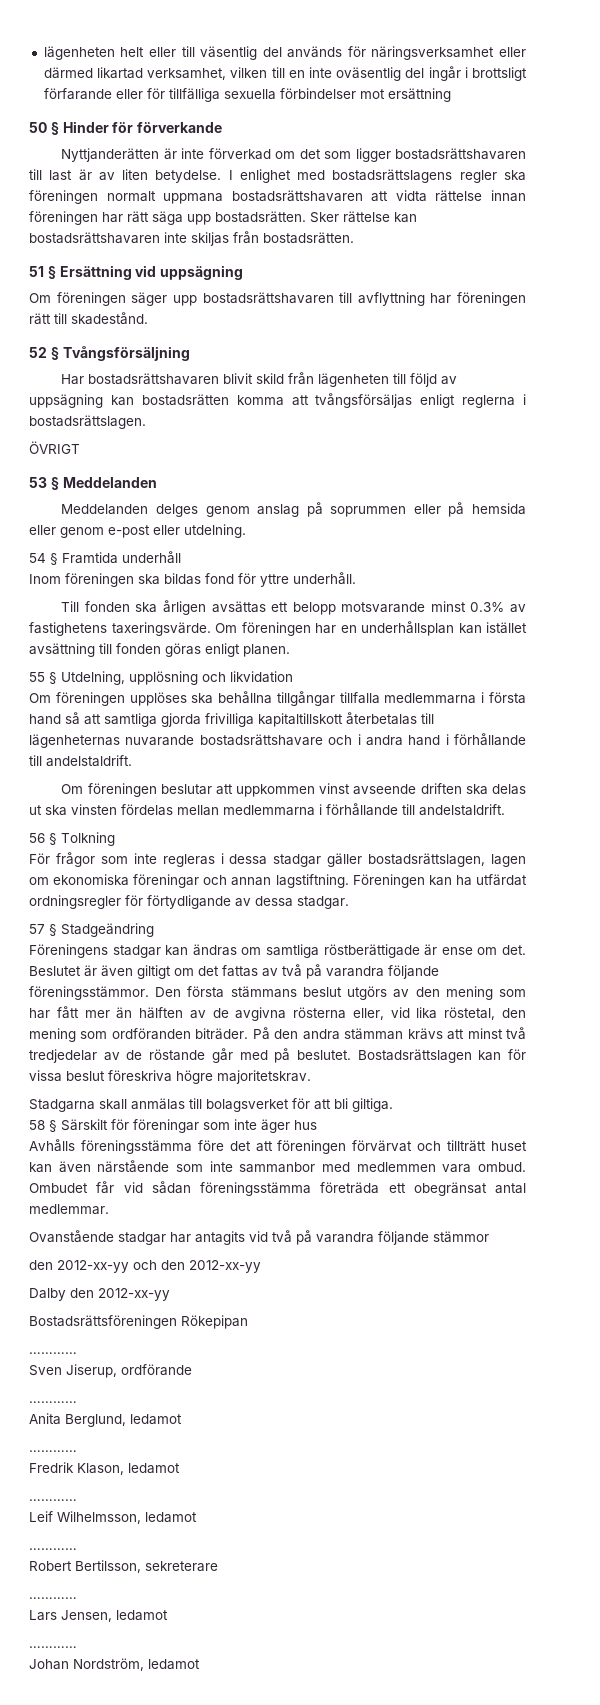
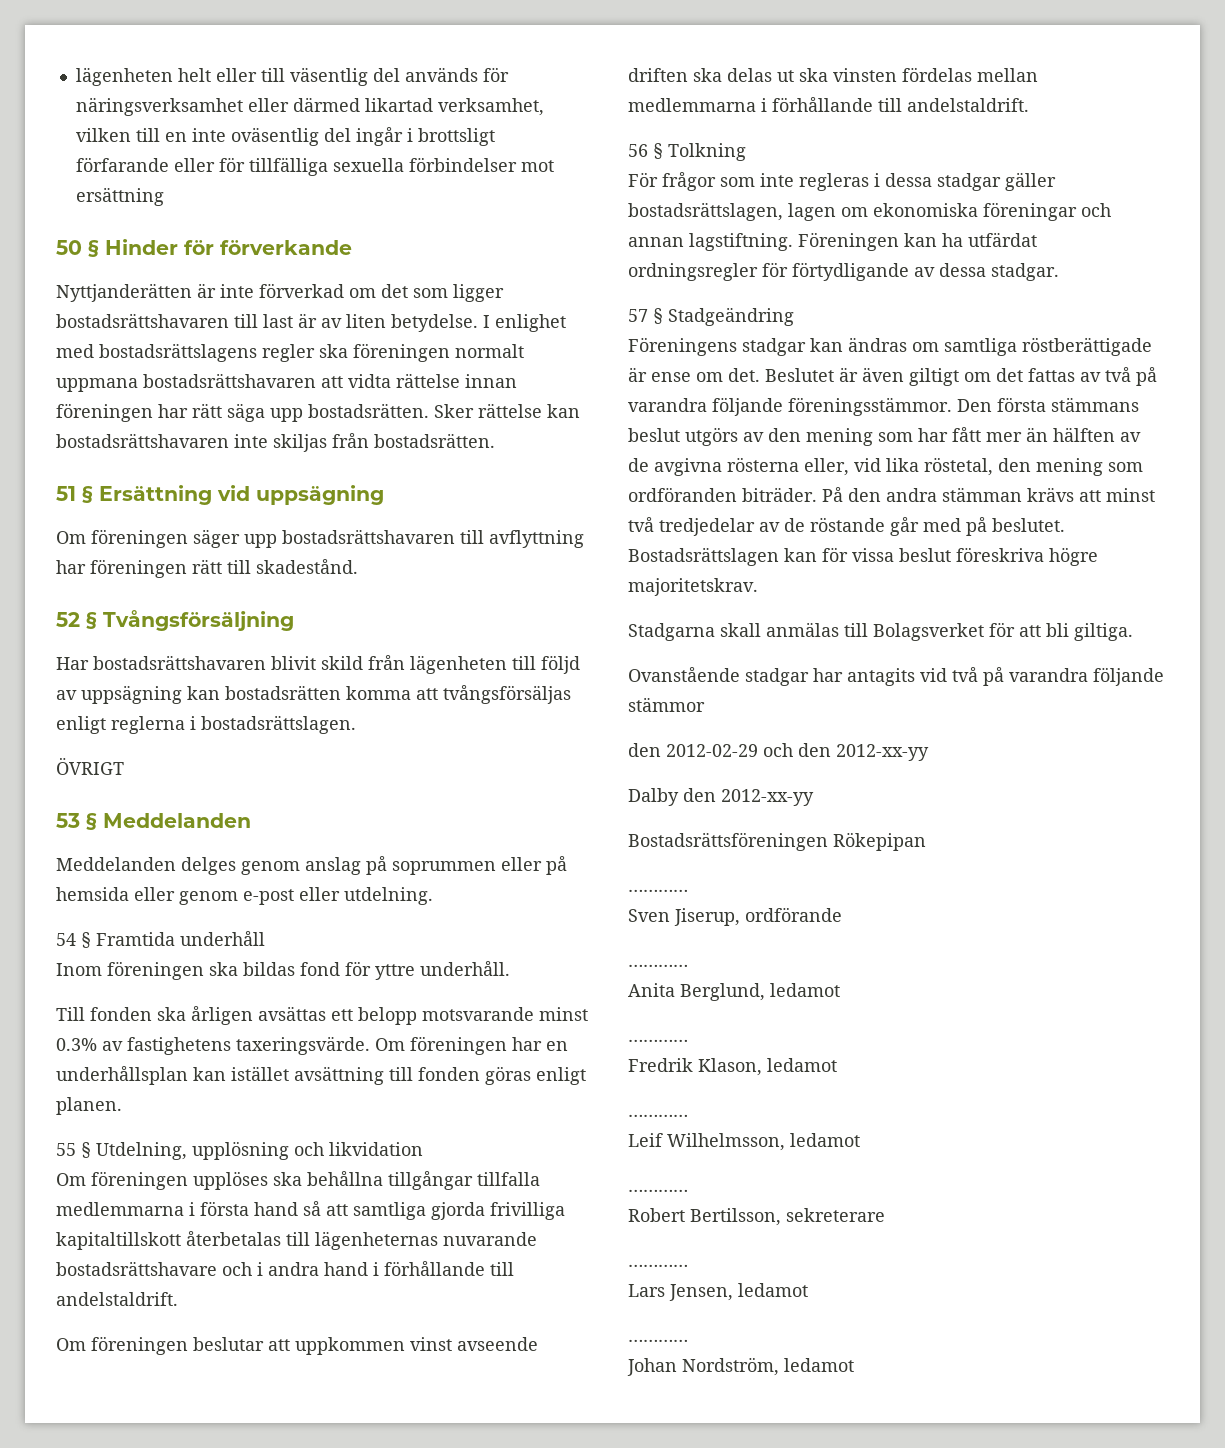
- Stadgarna skall anmälas till bolagsverket för att bli giltiga.
+ Stadgarna skall anmälas till Bolagsverket för att bli giltiga.
- 58 § Särskilt för föreningar som inte äger hus
- Avhålls föreningsstämma före det att föreningen förvärvat och tillträtt huset kan även närstående som inte sammanbor med medlemmen vara ombud. Ombudet får vid sådan föreningsstämma företräda ett obegränsat antal medlemmar.
- den 2012-xx-yy och den 2012-xx-yy
+ den 2012-02-29 och den 2012-xx-yy

